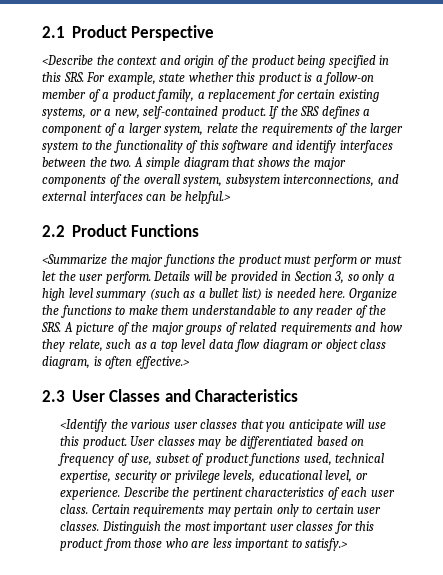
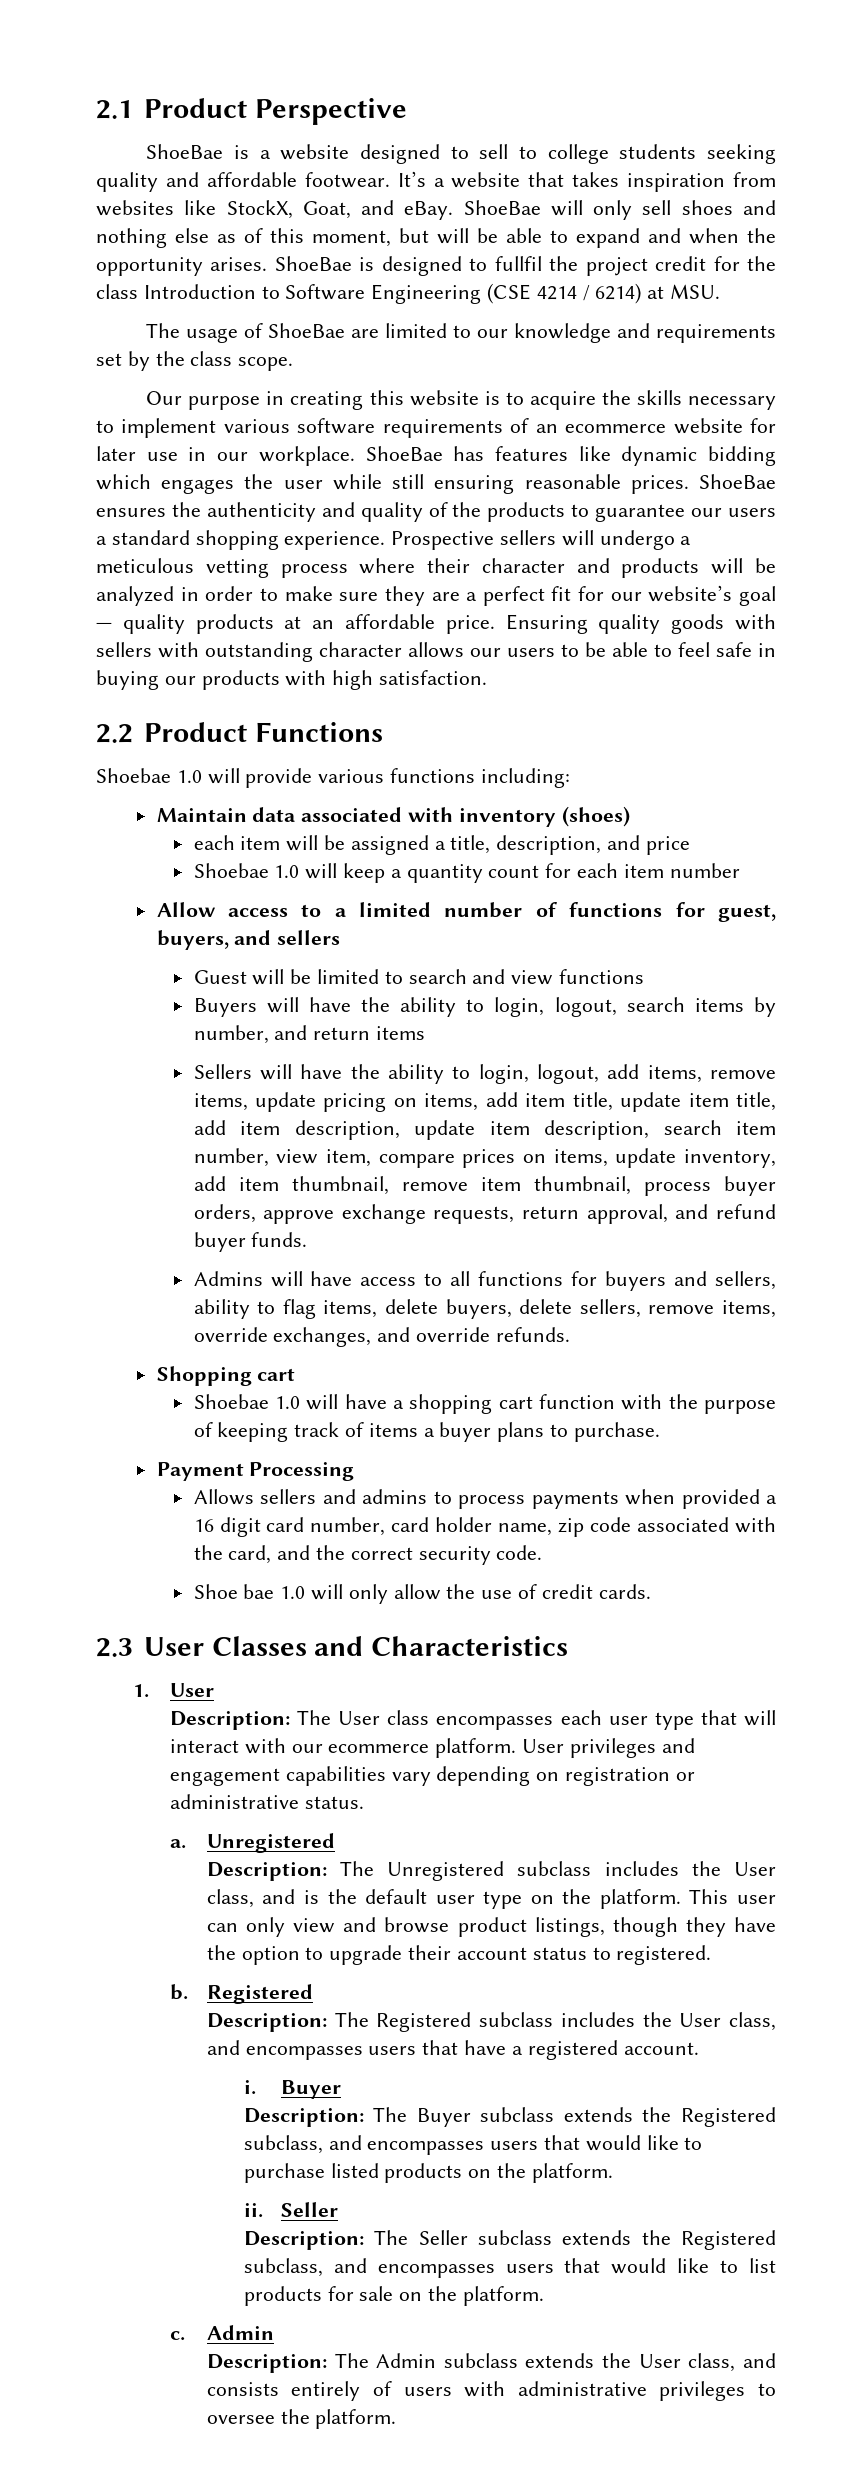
- <Describe the context and origin of the product being specified in this SRS. For example, state whether this product is a follow-on member of a product family, a replacement for certain existing systems, or a new, self-contained product. If the SRS defines a component of a larger system, relate the requirements of the larger system to the functionality of this software and identify interfaces between the two. A simple diagram that shows the major components of the overall system, subsystem interconnections, and external interfaces can be helpful.>
+ ShoeBae is a website designed to sell to college students seeking quality and affordable footwear. It’s a website that takes inspiration from websites like StockX, Goat, and eBay. ShoeBae will only sell shoes and nothing else as of this moment, but will be able to expand and when the opportunity arises. ShoeBae is designed to fullfil the project credit for the class Introduction to Software Engineering (CSE 4214 / 6214) at MSU.
+ The usage of ShoeBae are limited to our knowledge and requirements set by the class scope.
+ Our purpose in creating this website is to acquire the skills necessary to implement various software requirements of an ecommerce website for later use in our workplace. ShoeBae has features like dynamic bidding which engages the user while still ensuring reasonable prices. ShoeBae ensures the authenticity and quality of the products to guarantee our users a standard shopping experience. Prospective sellers will undergo a meticulous vetting process where their character and products will be analyzed in order to make sure they are a perfect fit for our website’s goal — quality products at an affordable price. Ensuring quality goods with sellers with outstanding character allows our users to be able to feel safe in buying our products with high satisfaction.
  2.2 Product Functions
- <Summarize the major functions the product must perform or must let the user perform. Details will be provided in Section 3, so only a high level summary (such as a bullet list) is needed here. Organize the functions to make them understandable to any reader of the SRS. A picture of the major groups of related requirements and how they relate, such as a top level data flow diagram or object class diagram, is often effective.>
+ Shoebae 1.0 will provide various functions including:
+ Maintain data associated with inventory (shoes)
+ each item will be assigned a title, description, and price
+ Shoebae 1.0 will keep a quantity count for each item number
+ Allow access to a limited number of functions for guest, buyers, and sellers
+ Guest will be limited to search and view functions
+ Buyers will have the ability to login, logout, search items by number, and return items
+ Sellers will have the ability to login, logout, add items, remove items, update pricing on items, add item title, update item title, add item description, update item description, search item number, view item, compare prices on items, update inventory, add item thumbnail, remove item thumbnail, process buyer orders, approve exchange requests, return approval, and refund buyer funds.
+ Admins will have access to all functions for buyers and sellers, ability to flag items, delete buyers, delete sellers, remove items, override exchanges, and override refunds.
+ Shopping cart
+ Shoebae 1.0 will have a shopping cart function with the purpose of keeping track of items a buyer plans to purchase.
+ Payment Processing
+ Allows sellers and admins to process payments when provided a 16 digit card number, card holder name, zip code associated with the card, and the correct security code.
+ Shoe bae 1.0 will only allow the use of credit cards.
- <Identify the various user classes that you anticipate will use this product. User classes may be differentiated based on frequency of use, subset of product functions used, technical expertise, security or privilege levels, educational level, or experience. Describe the pertinent characteristics of each user class. Certain requirements may pertain only to certain user classes. Distinguish the most important user classes for this product from those who are less important to satisfy.>
+ 1. User
+ Description: The User class encompasses each user type that will interact with our ecommerce platform. User privileges and engagement capabilities vary depending on registration or administrative status.
+ a. Unregistered
+ Description: The Unregistered subclass includes the User class, and is the default user type on the platform. This user can only view and browse product listings, though they have the option to upgrade their account status to registered.
+ b. Registered
+ Description: The Registered subclass includes the User class, and encompasses users that have a registered account.
+ i. Buyer
+ Description: The Buyer subclass extends the Registered subclass, and encompasses users that would like to purchase listed products on the platform.
+ ii. Seller
+ Description: The Seller subclass extends the Registered subclass, and encompasses users that would like to list products for sale on the platform.
+ c. Admin
+ Description: The Admin subclass extends the User class, and consists entirely of users with administrative privileges to oversee the platform.

